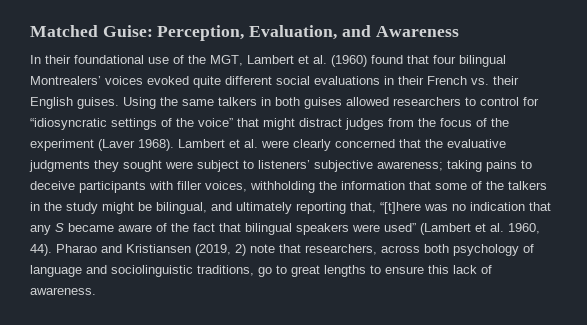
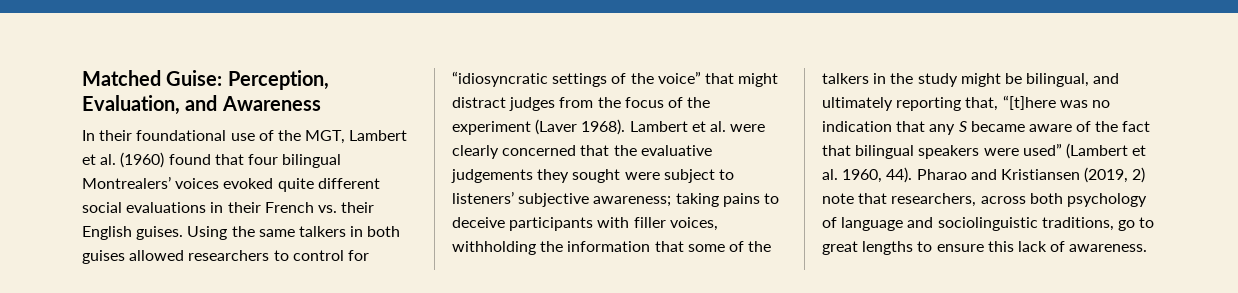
- Lambert et al. were clearly concerned that the evaluative judgments they sought were subject to listeners’ subjective awareness;
+ Lambert et al. were clearly concerned that the evaluative judgements they sought were subject to listeners’ subjective awareness;

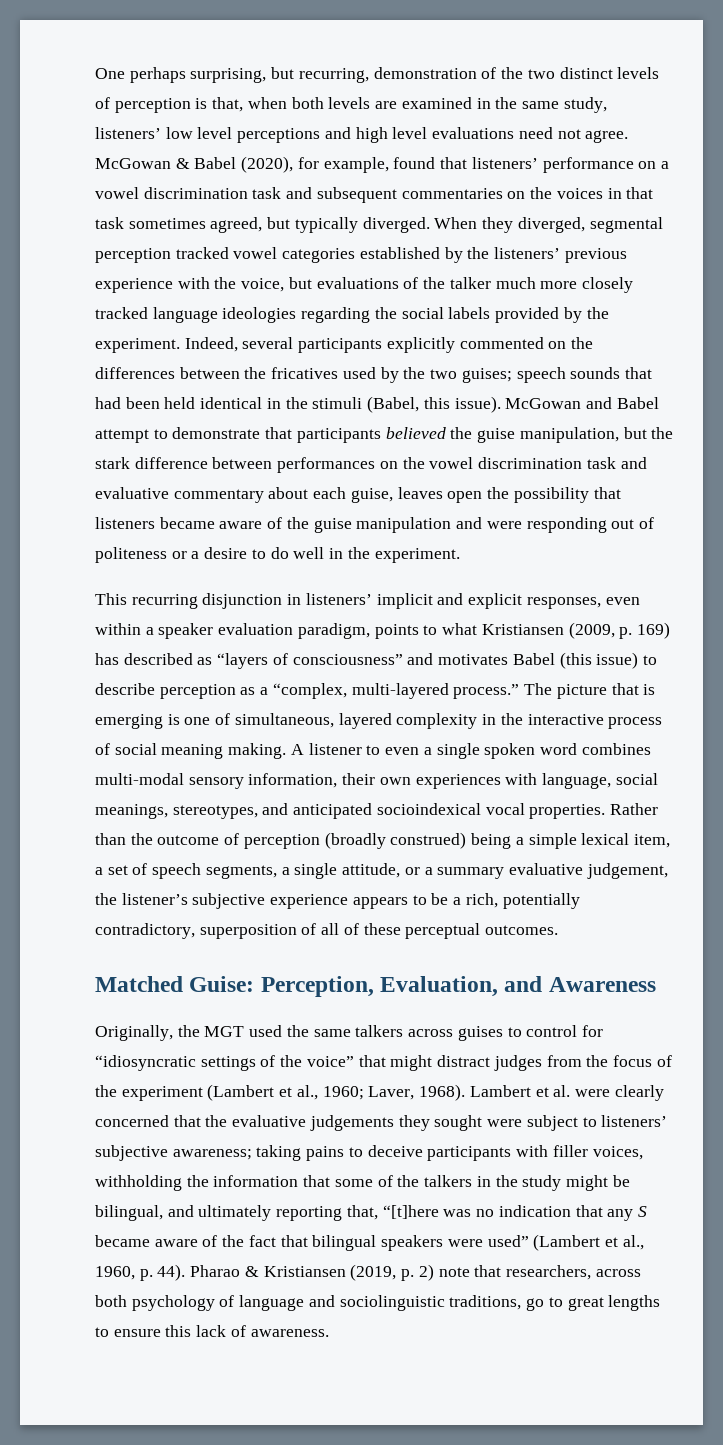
+ One perhaps surprising, but recurring, demonstration of the two distinct levels of perception is that, when both levels are examined in the same study, listeners’ low level perceptions and high level evaluations need not agree. McGowan & Babel (2020), for example, found that listeners’ performance on a vowel discrimination task and subsequent commentaries on the voices in that task sometimes agreed, but typically diverged. When they diverged, segmental perception tracked vowel categories established by the listeners’ previous experience with the voice, but evaluations of the talker much more closely tracked language ideologies regarding the social labels provided by the experiment. Indeed, several participants explicitly commented on the differences between the fricatives used by the two guises; speech sounds that had been held identical in the stimuli (Babel, this issue). McGowan and Babel attempt to demonstrate that participants believed the guise manipulation, but the stark difference between performances on the vowel discrimination task and evaluative commentary about each guise, leaves open the possibility that listeners became aware of the guise manipulation and were responding out of politeness or a desire to do well in the experiment.
+ This recurring disjunction in listeners’ implicit and explicit responses, even within a speaker evaluation paradigm, points to what Kristiansen (2009, p. 169) has described as “layers of consciousness” and motivates Babel (this issue) to describe perception as a “complex, multi-layered process.” The picture that is emerging is one of simultaneous, layered complexity in the interactive process of social meaning making. A listener to even a single spoken word combines multi-modal sensory information, their own experiences with language, social meanings, stereotypes, and anticipated socioindexical vocal properties. Rather than the outcome of perception (broadly construed) being a simple lexical item, a set of speech segments, a single attitude, or a summary evaluative judgement, the listener’s subjective experience appears to be a rich, potentially contradictory, superposition of all of these perceptual outcomes.
- In their foundational use of the MGT, Lambert et al. (1960) found that four bilingual Montrealers’ voices evoked quite different social evaluations in their French vs. their English guises. Using the same talkers in both guises allowed researchers to control for “idiosyncratic settings of the voice” that might distract judges from the focus of the experiment (Laver 1968).
+ Originally, the MGT used the same talkers across guises to control for “idiosyncratic settings of the voice” that might distract judges from the focus of the experiment (Lambert et al., 1960; Laver, 1968).
- taking pains to deceive participants with filler voices, withholding the information that some of the talkers in the study might be bilingual, and ultimately reporting that, “[t]here was no indication that any S became aware of the fact that bilingual speakers were used” (Lambert et al. 1960, 44).
+ taking pains to deceive participants with filler voices, withholding the information that some of the talkers in the study might be bilingual, and ultimately reporting that, “[t]here was no indication that any S became aware of the fact that bilingual speakers were used” (Lambert et al., 1960, p. 44).
- Pharao and Kristiansen (2019, 2) note that researchers, across both psychology of language and sociolinguistic traditions, go to great lengths to ensure this lack of awareness.
+ Pharao & Kristiansen (2019, p. 2) note that researchers, across both psychology of language and sociolinguistic traditions, go to great lengths to ensure this lack of awareness.

